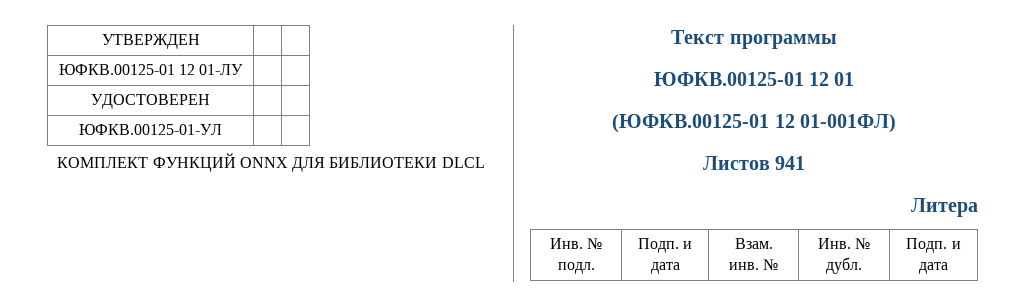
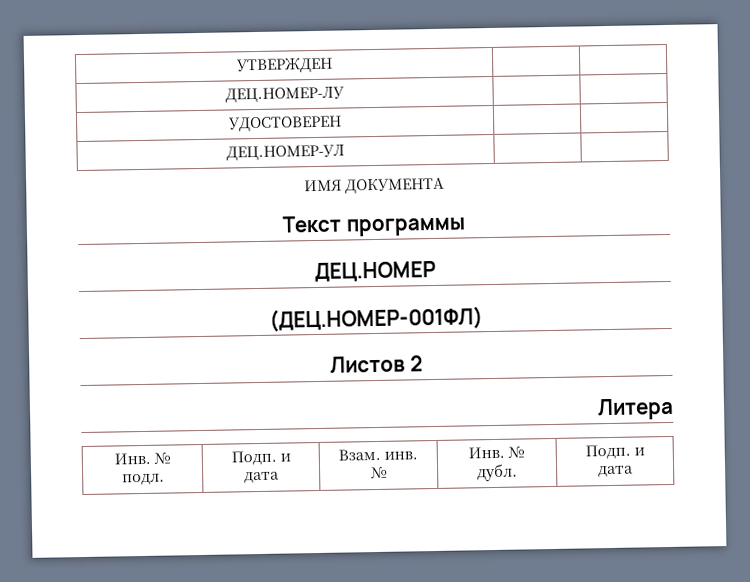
- ЮФКВ.00125-01 12 01-ЛУ | |
+ ДЕЦ.НОМЕР-ЛУ | |
  УДОСТОВЕРЕН | |
- ЮФКВ.00125-01-УЛ | |
- КОМПЛЕКТ ФУНКЦИЙ ONNX ДЛЯ БИБЛИОТЕКИ DLCL
+ ДЕЦ.НОМЕР-УЛ | |
+ ИМЯ ДОКУМЕНТА
  Текст программы
- ЮФКВ.00125-01 12 01
- (ЮФКВ.00125-01 12 01-001ФЛ)
+ ДЕЦ.НОМЕР
+ (ДЕЦ.НОМЕР-001ФЛ)
- Листов 941
+ Листов 2

